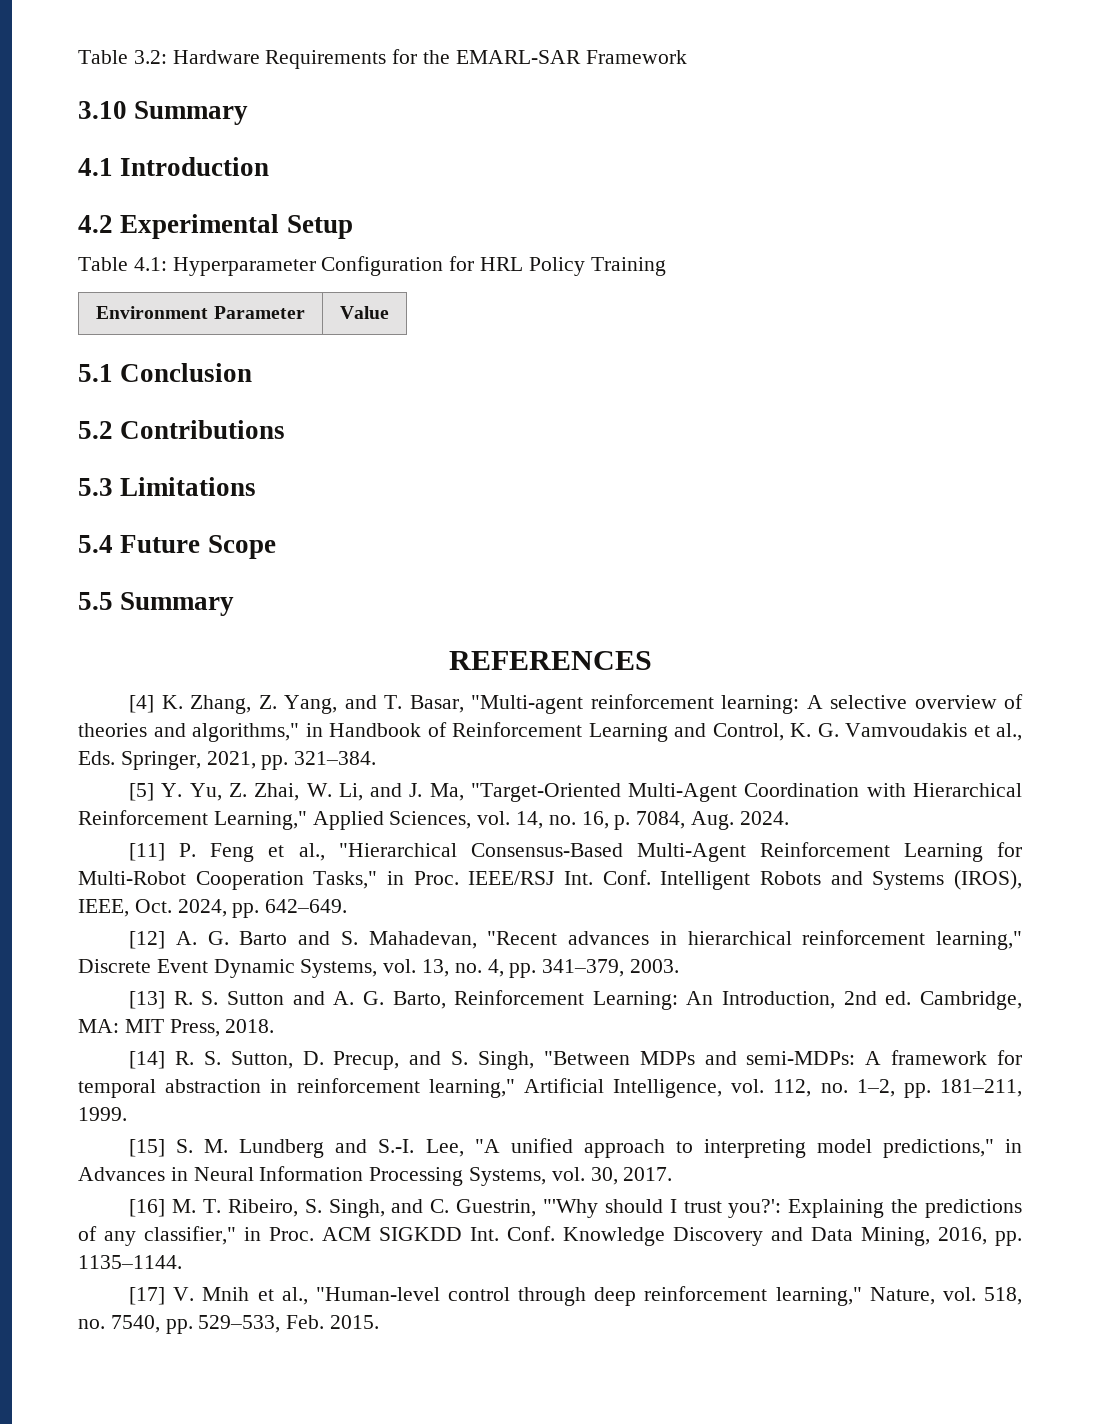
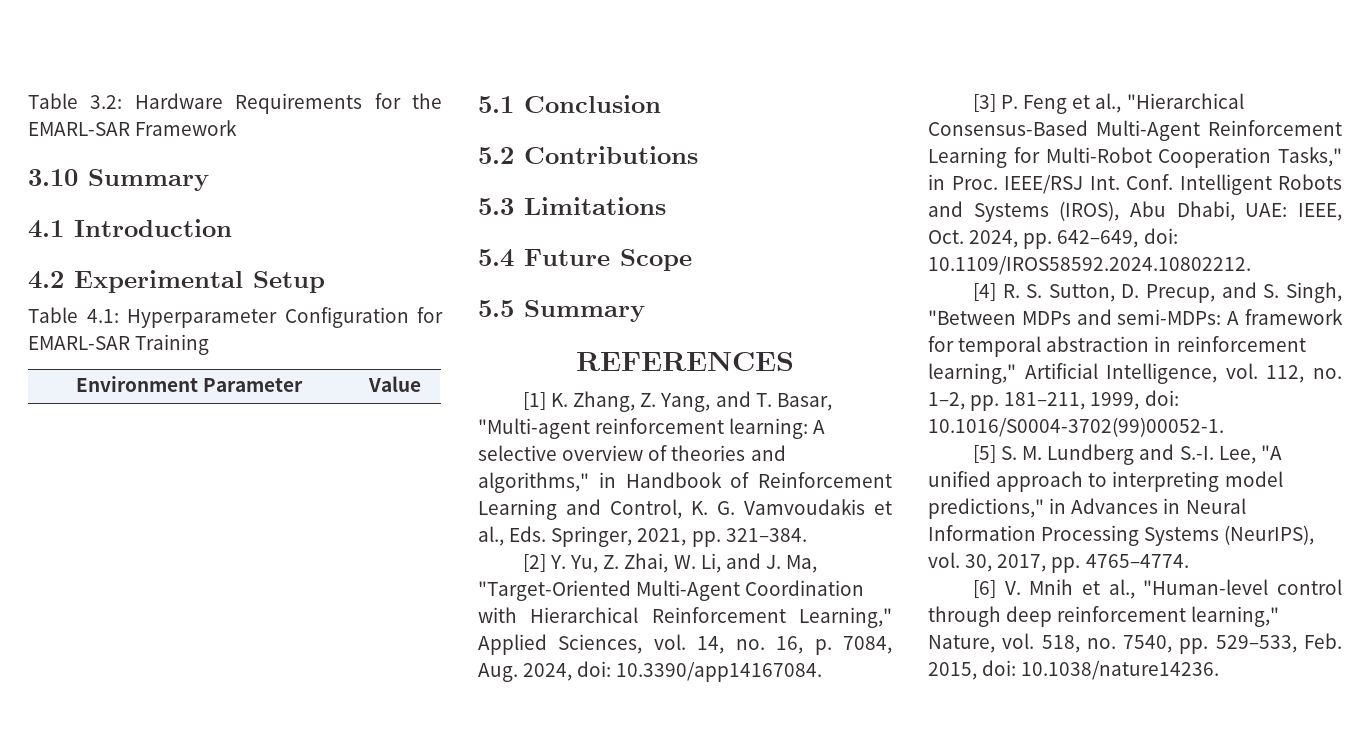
- Table 4.1: Hyperparameter Configuration for HRL Policy Training
+ Table 4.1: Hyperparameter Configuration for EMARL-SAR Training
- [4] K. Zhang, Z. Yang, and T. Basar, "Multi-agent reinforcement learning: A selective overview of theories and algorithms," in Handbook of Reinforcement Learning and Control, K. G. Vamvoudakis et al., Eds. Springer, 2021, pp. 321–384.
+ [1] K. Zhang, Z. Yang, and T. Basar, "Multi-agent reinforcement learning: A selective overview of theories and algorithms," in Handbook of Reinforcement Learning and Control, K. G. Vamvoudakis et al., Eds. Springer, 2021, pp. 321–384.
- [5] Y. Yu, Z. Zhai, W. Li, and J. Ma, "Target-Oriented Multi-Agent Coordination with Hierarchical Reinforcement Learning," Applied Sciences, vol. 14, no. 16, p. 7084, Aug. 2024.
- [11] P. Feng et al., "Hierarchical Consensus-Based Multi-Agent Reinforcement Learning for Multi-Robot Cooperation Tasks," in Proc.
+ [2] Y. Yu, Z. Zhai, W. Li, and J. Ma, "Target-Oriented Multi-Agent Coordination with Hierarchical Reinforcement Learning," Applied Sciences, vol. 14, no. 16, p. 7084, Aug. 2024, doi: 10.3390/app14167084.
+ [3] P. Feng et al., "Hierarchical Consensus-Based Multi-Agent Reinforcement Learning for Multi-Robot Cooperation Tasks," in Proc.
- Intelligent Robots and Systems (IROS), IEEE, Oct. 2024, pp. 642–649.
- [12] A. G. Barto and S. Mahadevan, "Recent advances in hierarchical reinforcement learning," Discrete Event Dynamic Systems, vol. 13, no. 4, pp. 341–379, 2003.
- [13] R. S. Sutton and A. G. Barto, Reinforcement Learning: An Introduction, 2nd ed. Cambridge, MA: MIT Press, 2018.
- [14] R. S. Sutton, D. Precup, and S. Singh, "Between MDPs and semi-MDPs:
+ Intelligent Robots and Systems (IROS), Abu Dhabi, UAE: IEEE, Oct. 2024, pp. 642–649, doi: 10.1109/IROS58592.2024.10802212.
+ [4] R. S. Sutton, D. Precup, and S. Singh, "Between MDPs and semi-MDPs:
- A framework for temporal abstraction in reinforcement learning," Artificial Intelligence, vol. 112, no. 1–2, pp. 181–211, 1999.
- [15] S. M. Lundberg and S.-I. Lee, "A unified approach to interpreting model predictions," in Advances in Neural Information Processing Systems, vol. 30, 2017.
- [16] M. T. Ribeiro, S. Singh, and C. Guestrin, "'Why should I trust you?': Explaining the predictions of any classifier," in Proc. ACM SIGKDD Int. Conf. Knowledge Discovery and Data Mining, 2016, pp. 1135–1144.
- [17] V. Mnih et al., "Human-level control through deep reinforcement learning," Nature, vol. 518, no. 7540, pp. 529–533, Feb. 2015.
+ A framework for temporal abstraction in reinforcement learning," Artificial Intelligence, vol. 112, no. 1–2, pp. 181–211, 1999, doi: 10.1016/S0004-3702(99)00052-1.
+ [5] S. M. Lundberg and S.-I. Lee, "A unified approach to interpreting model predictions," in Advances in Neural Information Processing Systems (NeurIPS), vol. 30, 2017, pp. 4765–4774.
+ [6] V. Mnih et al., "Human-level control through deep reinforcement learning," Nature, vol. 518, no. 7540, pp. 529–533, Feb. 2015, doi: 10.1038/nature14236.

